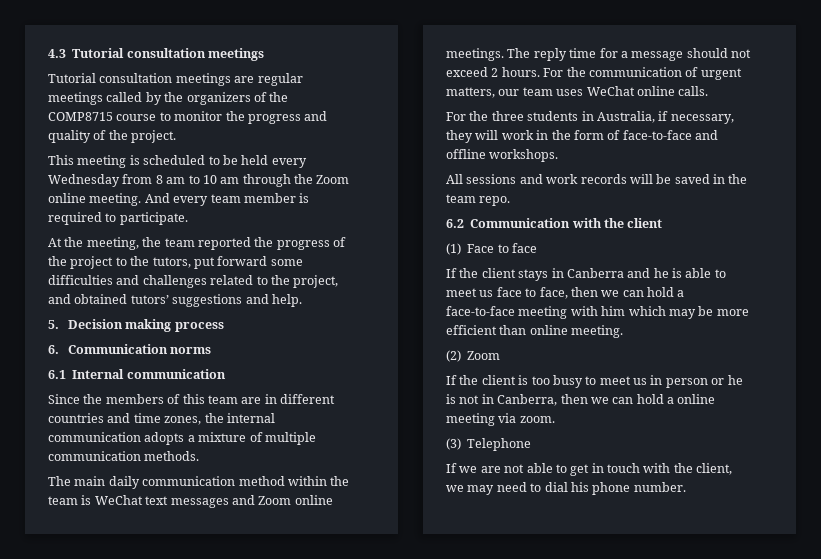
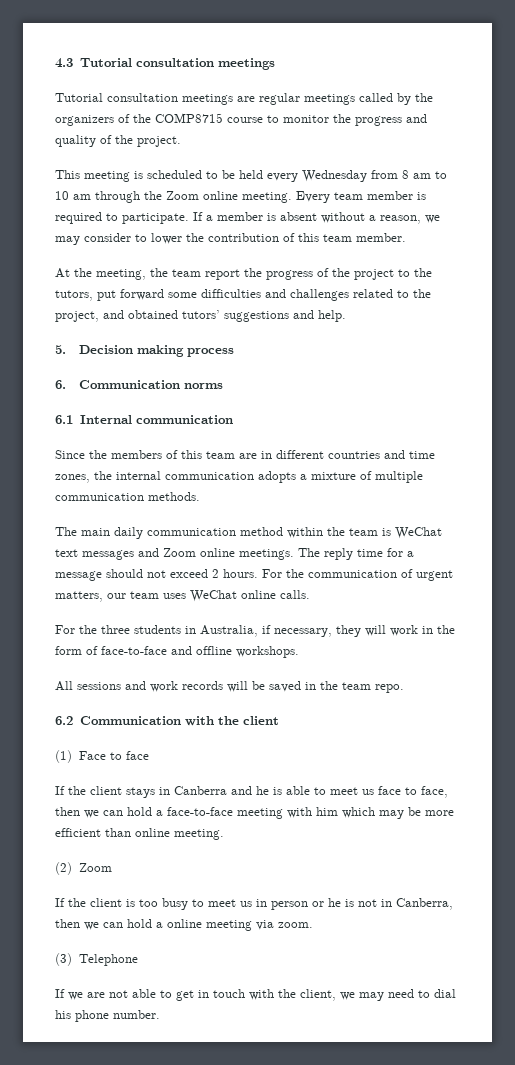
- And every team member is required to participate.
+ Every team member is required to participate. If a member is absent without a reason, we may consider to lower the contribution of this team member.
- At the meeting, the team reported the progress of the project to the tutors, put forward some difficulties and challenges related to the project, and obtained tutors’ suggestions and help.
+ At the meeting, the team report the progress of the project to the tutors, put forward some difficulties and challenges related to the project, and obtained tutors’ suggestions and help.

